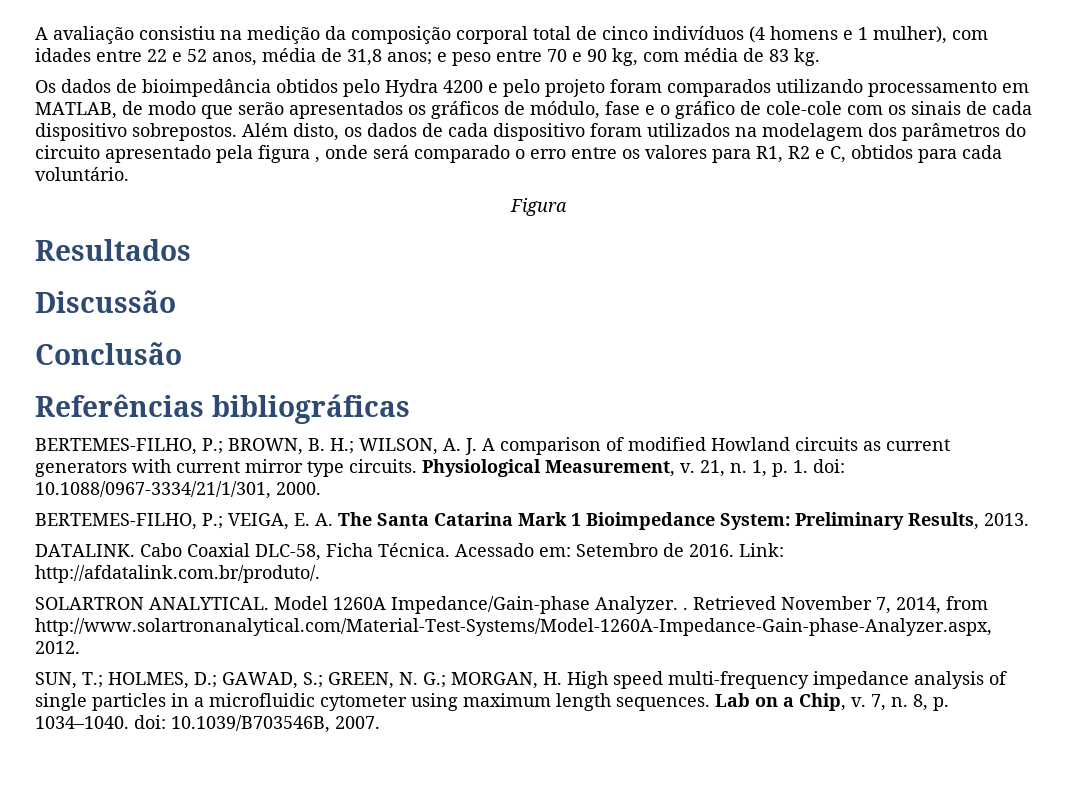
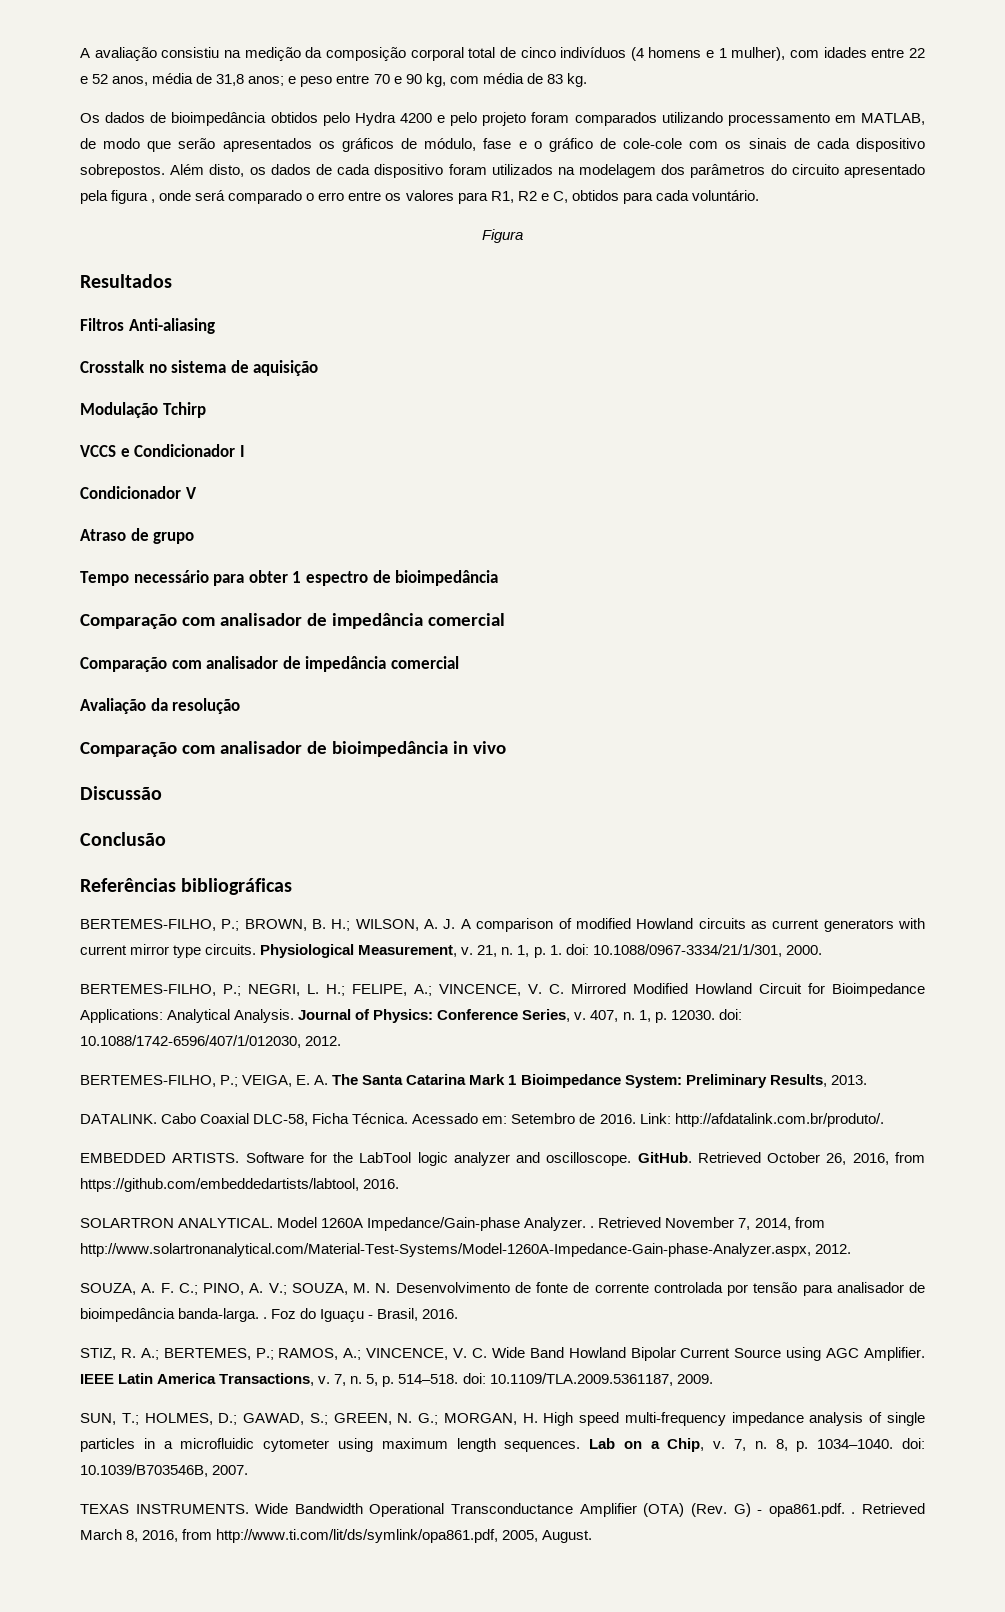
+ Filtros Anti-aliasing
+ Crosstalk no sistema de aquisição
+ Modulação Tchirp
+ VCCS e Condicionador I
+ Condicionador V
+ Atraso de grupo
+ Tempo necessário para obter 1 espectro de bioimpedância
+ Comparação com analisador de impedância comercial
+ Comparação com analisador de impedância comercial
+ Avaliação da resolução
+ Comparação com analisador de bioimpedância in vivo
+ BERTEMES-FILHO, P.; NEGRI, L. H.; FELIPE, A.; VINCENCE, V. C. Mirrored Modified Howland Circuit for Bioimpedance Applications: Analytical Analysis. Journal of Physics: Conference Series, v. 407, n. 1, p. 12030. doi: 10.1088/1742-6596/407/1/012030, 2012.
+ EMBEDDED ARTISTS. Software for the LabTool logic analyzer and oscilloscope. GitHub. Retrieved October 26, 2016, from https://github.com/embeddedartists/labtool, 2016.
+ SOUZA, A. F. C.; PINO, A. V.; SOUZA, M. N. Desenvolvimento de fonte de corrente controlada por tensão para analisador de bioimpedância banda-larga. . Foz do Iguaçu - Brasil, 2016.
+ STIZ, R. A.; BERTEMES, P.; RAMOS, A.; VINCENCE, V. C. Wide Band Howland Bipolar Current Source using AGC Amplifier. IEEE Latin America Transactions, v. 7, n. 5, p. 514–518. doi: 10.1109/TLA.2009.5361187, 2009.
+ TEXAS INSTRUMENTS. Wide Bandwidth Operational Transconductance Amplifier (OTA) (Rev. G) - opa861.pdf. . Retrieved March 8, 2016, from http://www.ti.com/lit/ds/symlink/opa861.pdf, 2005, August.

